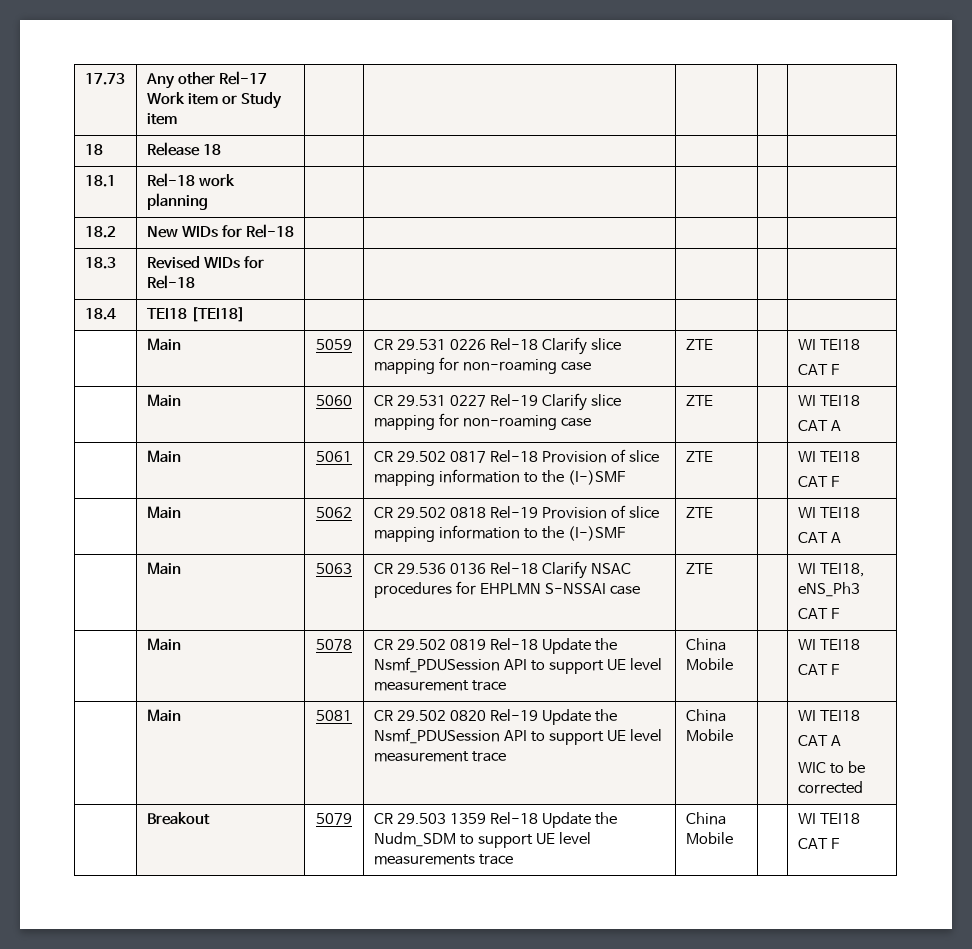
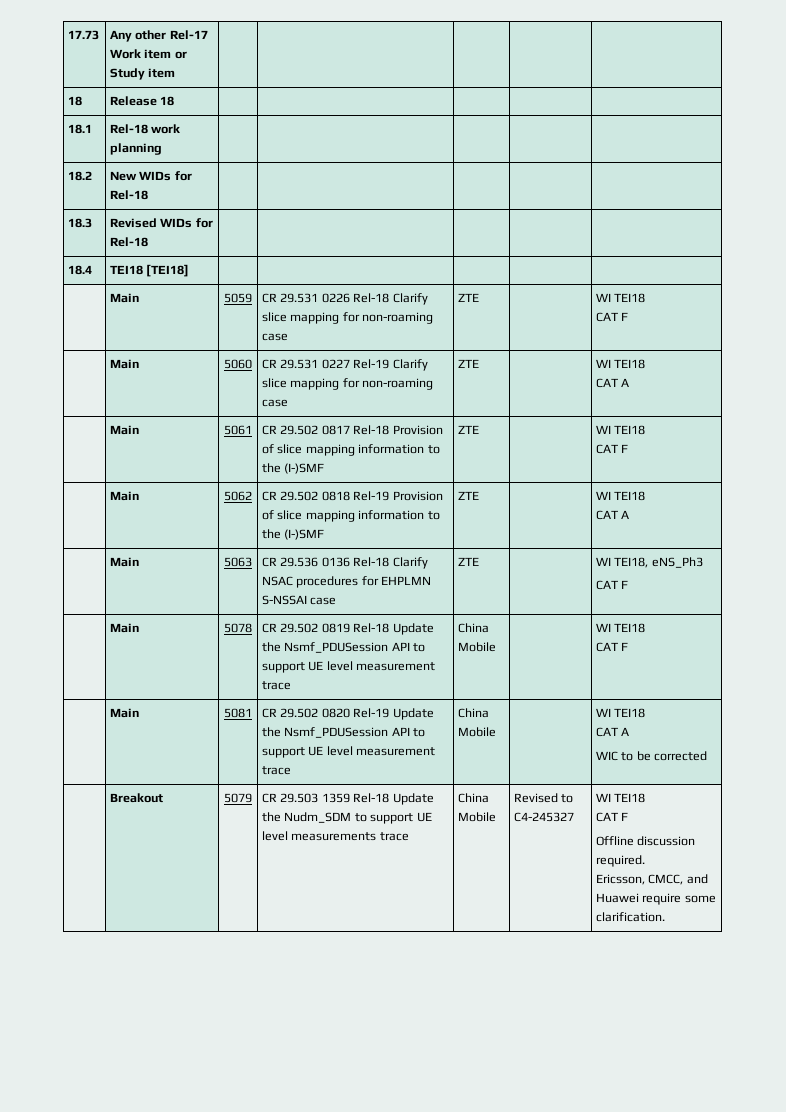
- | Breakout | 5079 | CR 29.503 1359 Rel-18 Update the Nudm_SDM to support UE level measurements trace | China Mobile | | WI TEI18
+ | Breakout | 5079 | CR 29.503 1359 Rel-18 Update the Nudm_SDM to support UE level measurements trace | China Mobile | Revised to C4-245327 | WI TEI18
  CAT F
+ Offline discussion required.
+ Ericsson, CMCC, and Huawei require some clarification.

